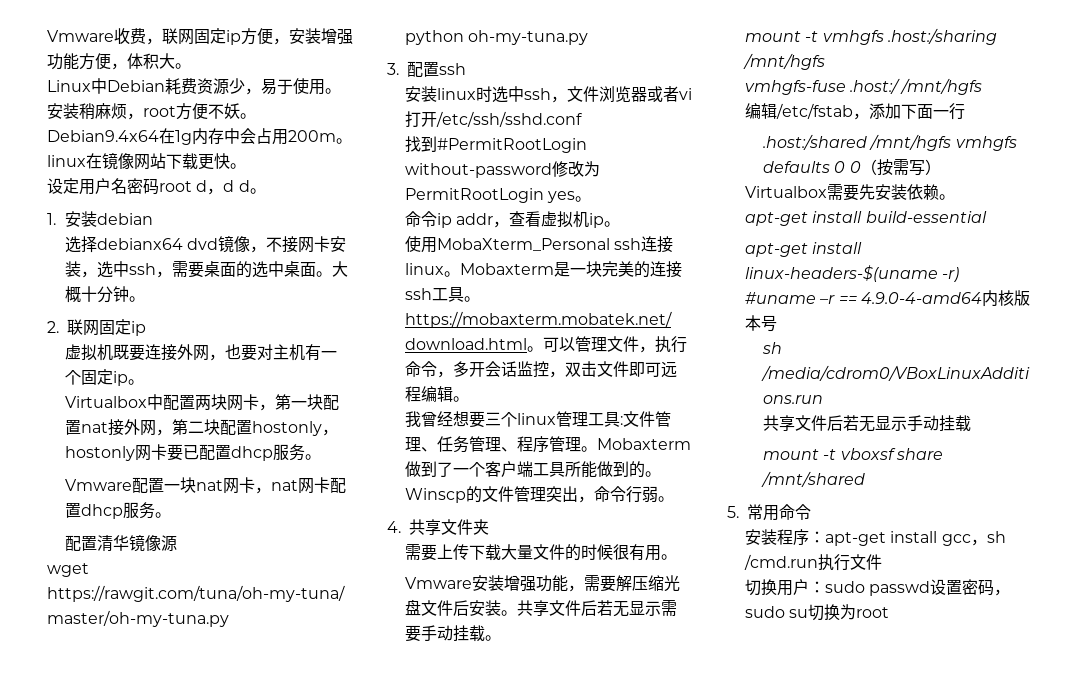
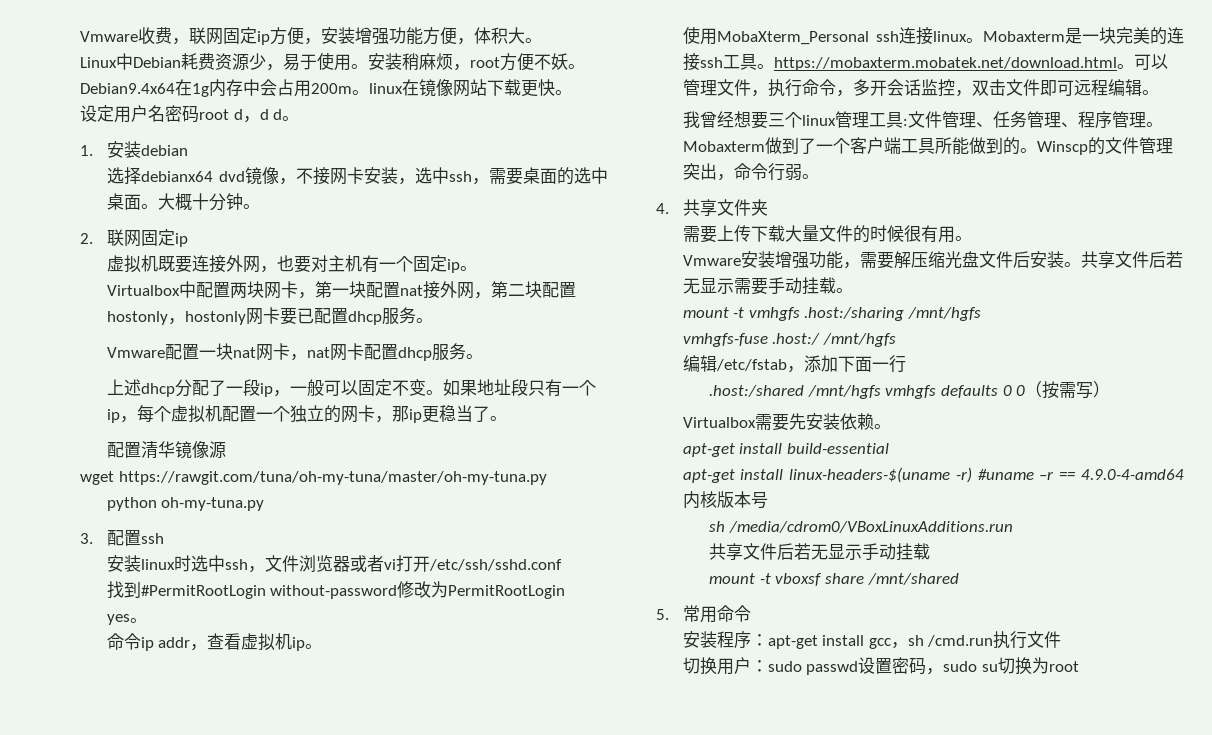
+ 上述dhcp分配了一段ip，一般可以固定不变。如果地址段只有一个ip，每个虚拟机配置一个独立的网卡，那ip更稳当了。

